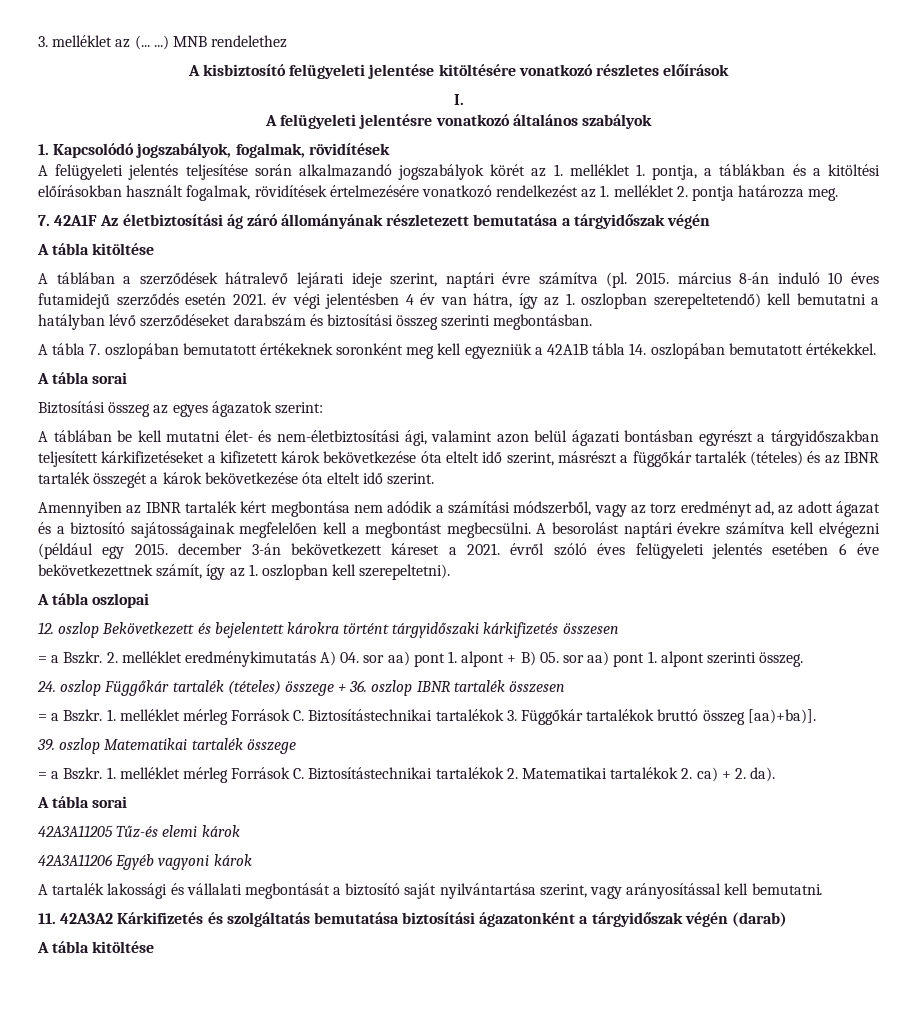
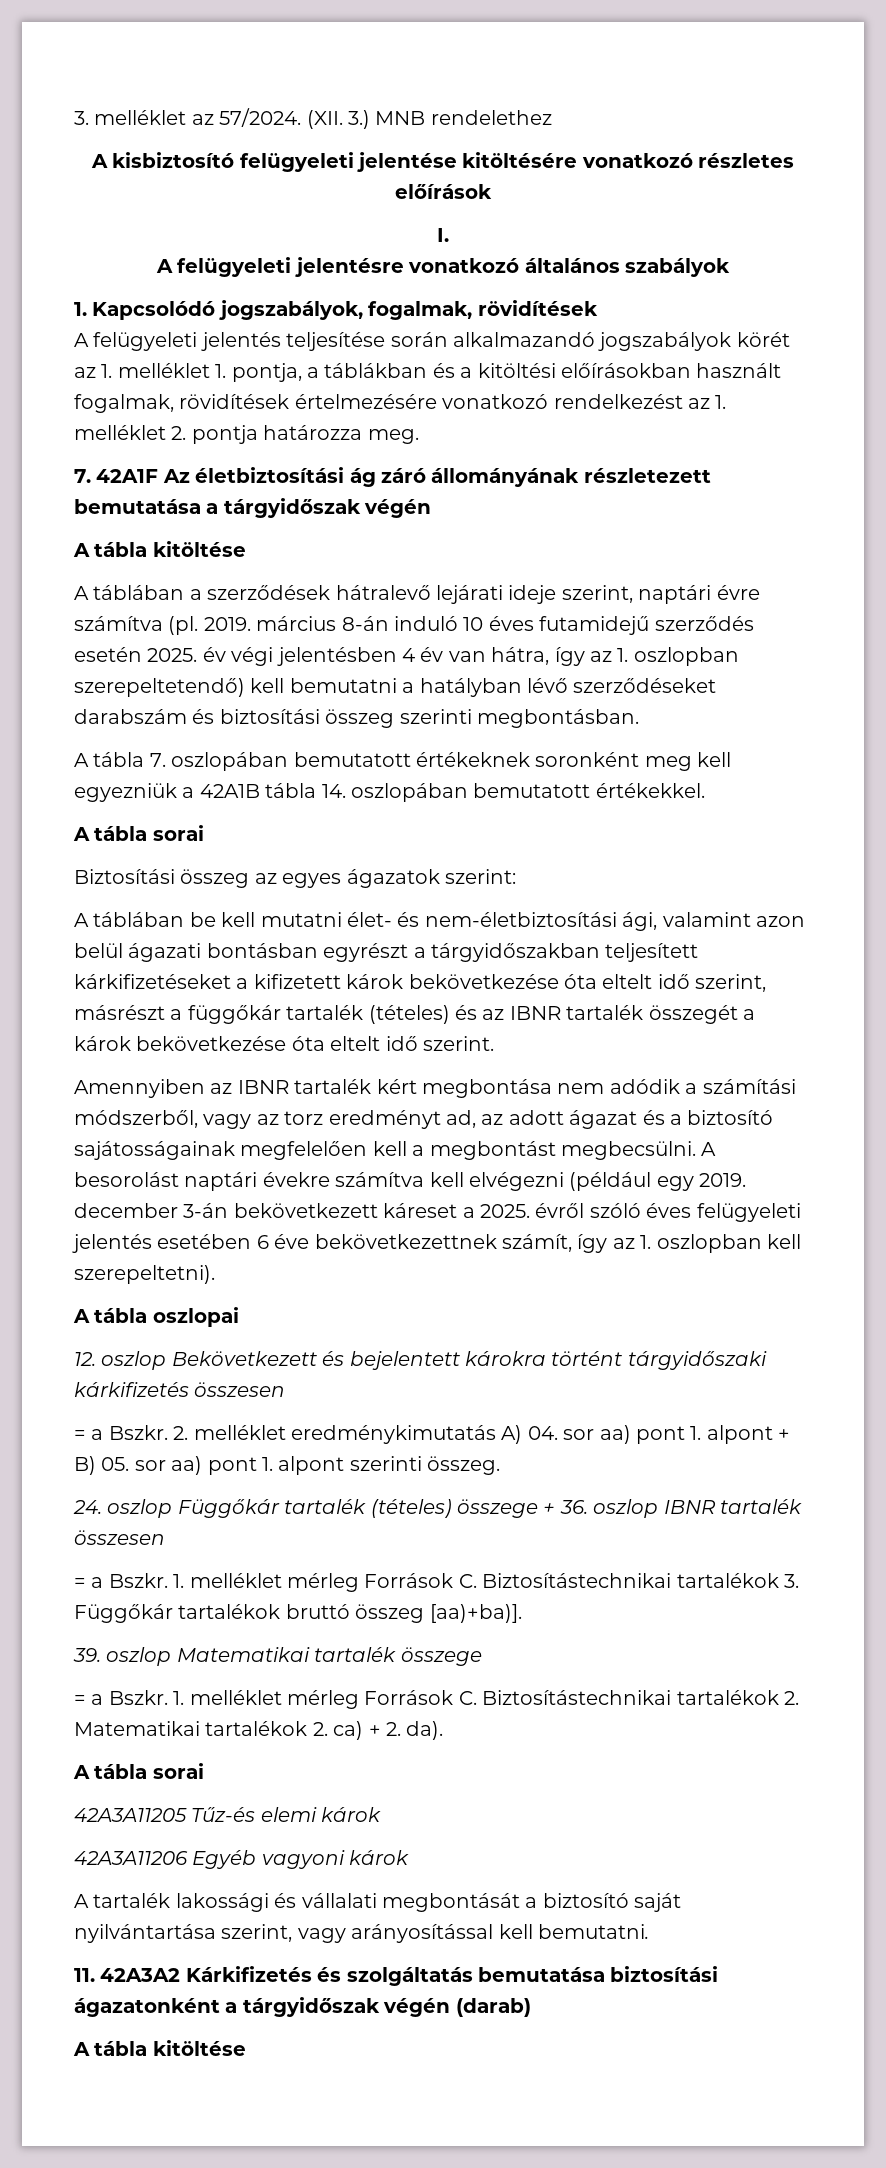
- 3. melléklet az (... ...) MNB rendelethez
+ 3. melléklet az 57/2024. (XII. 3.) MNB rendelethez
- 2015. március 8-án induló 10 éves futamidejű szerződés esetén 2021. év végi jelentésben 4 év van hátra, így az 1. oszlopban szerepeltetendő) kell bemutatni a hatályban lévő szerződéseket darabszám és biztosítási összeg szerinti megbontásban.
+ 2019. március 8-án induló 10 éves futamidejű szerződés esetén 2025. év végi jelentésben 4 év van hátra, így az 1. oszlopban szerepeltetendő) kell bemutatni a hatályban lévő szerződéseket darabszám és biztosítási összeg szerinti megbontásban.
- A besorolást naptári évekre számítva kell elvégezni (például egy 2015. december 3-án bekövetkezett káreset a 2021. évről szóló éves felügyeleti jelentés esetében 6 éve bekövetkezettnek számít, így az 1. oszlopban kell szerepeltetni).
+ A besorolást naptári évekre számítva kell elvégezni (például egy 2019. december 3-án bekövetkezett káreset a 2025. évről szóló éves felügyeleti jelentés esetében 6 éve bekövetkezettnek számít, így az 1. oszlopban kell szerepeltetni).

